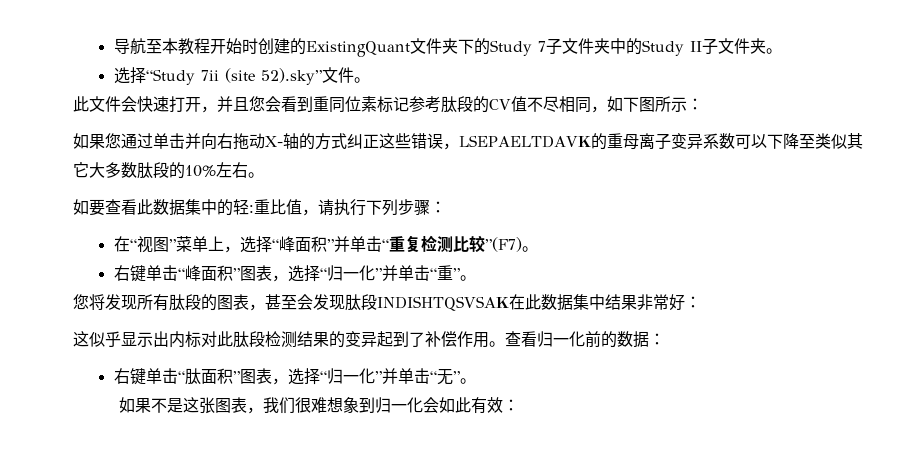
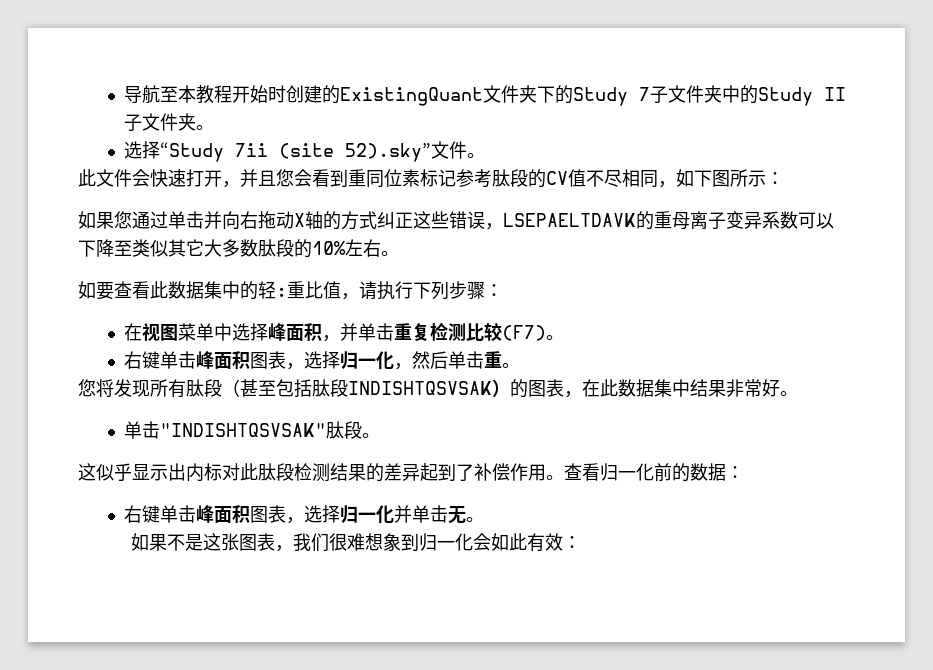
- 如果您通过单击并向右拖动X-轴的方式纠正这些错误，LSEPAELTDAVK的重母离子变异系数可以下降至类似其它大多数肽段的10%左右。
+ 如果您通过单击并向右拖动X轴的方式纠正这些错误，LSEPAELTDAVK的重母离子变异系数可以下降至类似其它大多数肽段的10%左右。
- 在“视图”菜单上，选择“峰面积”并单击“重复检测比较”(F7)。
+ 在视图菜单中选择峰面积，并单击重复检测比较(F7)。
- 右键单击“峰面积”图表，选择“归一化”并单击“重”。
+ 右键单击峰面积图表，选择归一化，然后单击重。
- 您将发现所有肽段的图表，甚至会发现肽段INDISHTQSVSAK在此数据集中结果非常好：
+ 您将发现所有肽段（甚至包括肽段INDISHTQSVSAK）的图表，在此数据集中结果非常好。
+ 单击"INDISHTQSVSAK"肽段。
- 这似乎显示出内标对此肽段检测结果的变异起到了补偿作用。
+ 这似乎显示出内标对此肽段检测结果的差异起到了补偿作用。
- 右键单击“肽面积”图表，选择“归一化”并单击“无”。
+ 右键单击峰面积图表，选择归一化并单击无。

